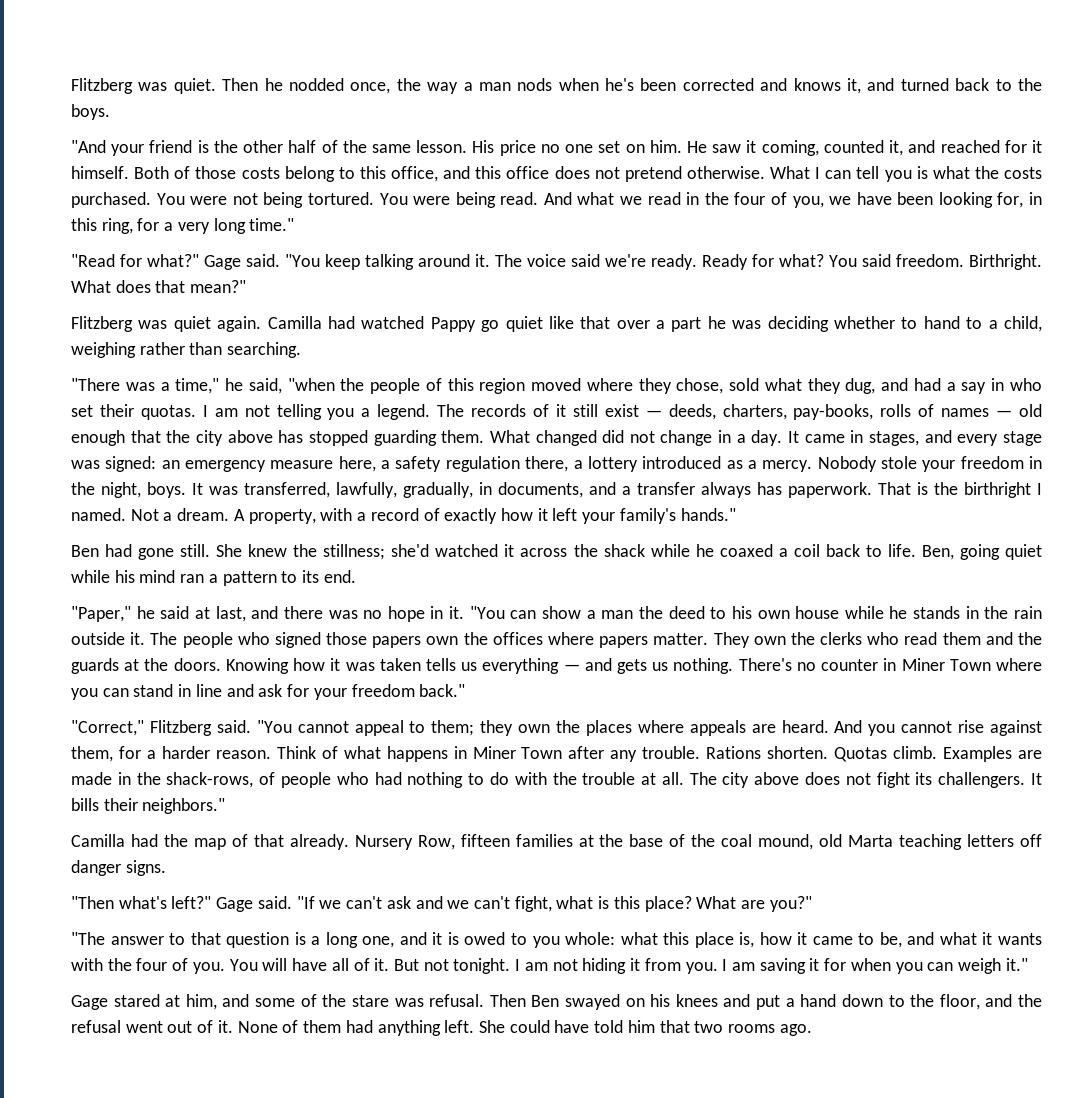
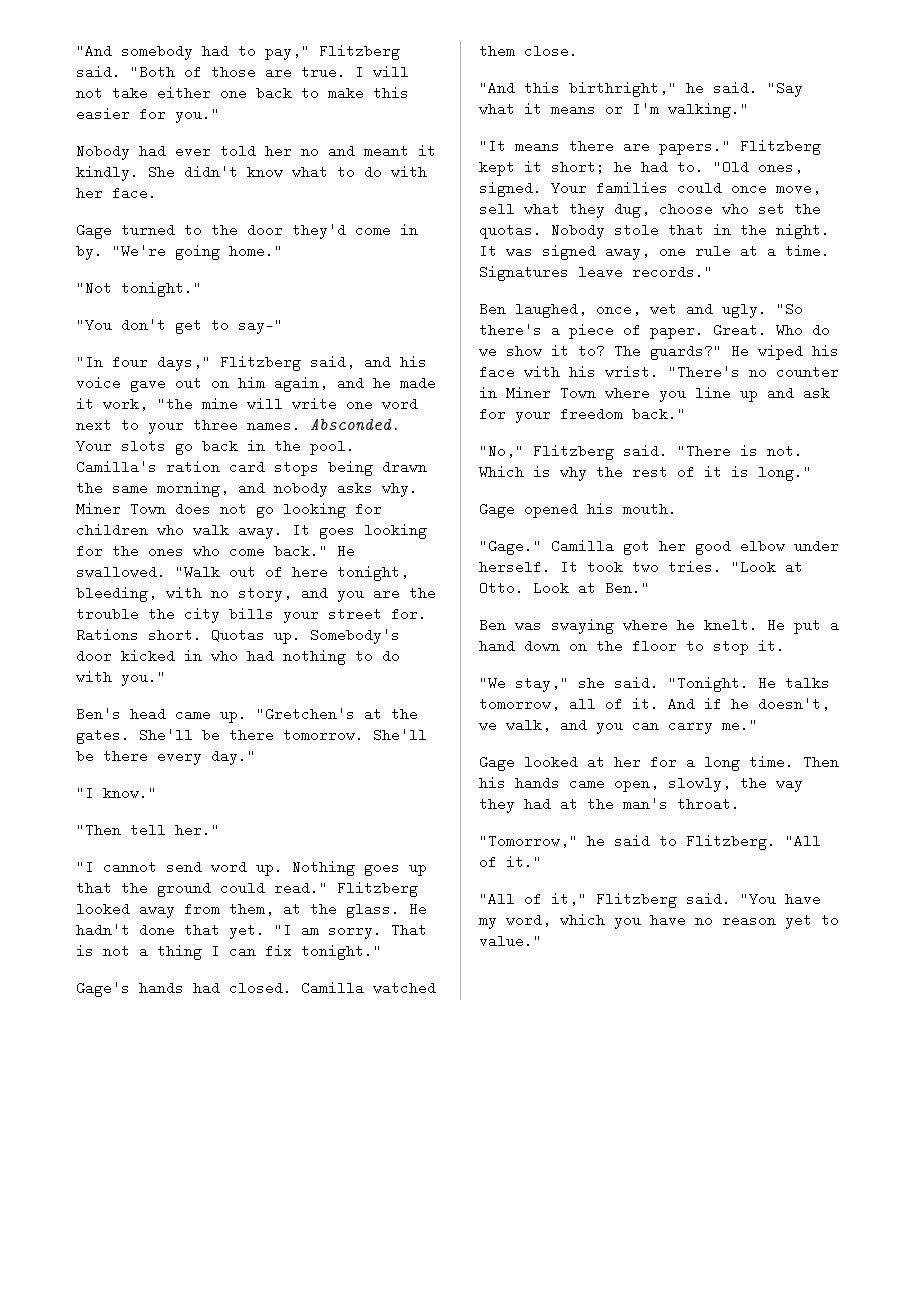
- Flitzberg was quiet. Then he nodded once, the way a man nods when he's been corrected and knows it, and turned back to the boys.
- "And your friend is the other half of the same lesson. His price no one set on him. He saw it coming, counted it, and reached for it himself. Both of those costs belong to this office, and this office does not pretend otherwise. What I can tell you is what the costs purchased. You were not being tortured. You were being read. And what we read in the four of you, we have been looking for, in this ring, for a very long time."
- "Read for what?" Gage said. "You keep talking around it. The voice said we're ready. Ready for what? You said freedom. Birthright. What does that mean?"
- Flitzberg was quiet again. Camilla had watched Pappy go quiet like that over a part he was deciding whether to hand to a child, weighing rather than searching.
- "There was a time," he said, "when the people of this region moved where they chose, sold what they dug, and had a say in who set their quotas. I am not telling you a legend. The records of it still exist — deeds, charters, pay-books, rolls of names — old enough that the city above has stopped guarding them. What changed did not change in a day. It came in stages, and every stage was signed: an emergency measure here, a safety regulation there, a lottery introduced as a mercy. Nobody stole your freedom in the night, boys. It was transferred, lawfully, gradually, in documents, and a transfer always has paperwork. That is the birthright I named. Not a dream. A property, with a record of exactly how it left your family's hands."
- Ben had gone still. She knew the stillness; she'd watched it across the shack while he coaxed a coil back to life. Ben, going quiet while his mind ran a pattern to its end.
- "Paper," he said at last, and there was no hope in it. "You can show a man the deed to his own house while he stands in the rain outside it. The people who signed those papers own the offices where papers matter. They own the clerks who read them and the guards at the doors. Knowing how it was taken tells us everything — and gets us nothing. There's no counter in Miner Town where you can stand in line and ask for your freedom back."
+ "And somebody had to pay," Flitzberg said. "Both of those are true. I will not take either one back to make this easier for you."
+ Nobody had ever told her no and meant it kindly. She didn't know what to do with her face.
+ Gage turned to the door they'd come in by. "We're going home."
+ "Not tonight."
+ "You don't get to say—"
+ "In four days," Flitzberg said, and his voice gave out on him again, and he made it work, "the mine will write one word next to your three names. Absconded. Your slots go back in the pool. Camilla's ration card stops being drawn the same morning, and nobody asks why. Miner Town does not go looking for children who walk away. It goes looking for the ones who come back." He swallowed. "Walk out of here tonight, bleeding, with no story, and you are the trouble the city bills your street for. Rations short. Quotas up. Somebody's door kicked in who had nothing to do with you."
+ Ben's head came up. "Gretchen's at the gates. She'll be there tomorrow. She'll be there every day."
+ "I know."
+ "Then tell her."
+ "I cannot send word up. Nothing goes up that the ground could read." Flitzberg looked away from them, at the glass. He hadn't done that yet. "I am sorry. That is not a thing I can fix tonight."
+ Gage's hands had closed. Camilla watched them close.
+ "And this birthright," he said. "Say what it means or I'm walking."
+ "It means there are papers." Flitzberg kept it short; he had to. "Old ones, signed. Your families could once move, sell what they dug, choose who set the quotas. Nobody stole that in the night. It was signed away, one rule at a time. Signatures leave records."
+ Ben laughed, once, wet and ugly. "So there's a piece of paper. Great. Who do we show it to? The guards?" He wiped his face with his wrist. "There's no counter in Miner Town where you line up and ask for your freedom back."
- "Correct," Flitzberg said. "You cannot appeal to them; they own the places where appeals are heard. And you cannot rise against them, for a harder reason. Think of what happens in Miner Town after any trouble. Rations shorten. Quotas climb. Examples are made in the shack-rows, of people who had nothing to do with the trouble at all. The city above does not fight its challengers. It bills their neighbors."
- Camilla had the map of that already. Nursery Row, fifteen families at the base of the coal mound, old Marta teaching letters off danger signs.
- "Then what's left?" Gage said. "If we can't ask and we can't fight, what is this place? What are you?"
- "The answer to that question is a long one, and it is owed to you whole: what this place is, how it came to be, and what it wants with the four of you. You will have all of it. But not tonight. I am not hiding it from you. I am saving it for when you can weigh it."
- Gage stared at him, and some of the stare was refusal. Then Ben swayed on his knees and put a hand down to the floor, and the refusal went out of it. None of them had anything left. She could have told him that two rooms ago.
+ "No," Flitzberg said. "There is not. Which is why the rest of it is long."
+ Gage opened his mouth.
+ "Gage." Camilla got her good elbow under herself. It took two tries. "Look at Otto. Look at Ben."
+ Ben was swaying where he knelt. He put a hand down on the floor to stop it.
+ "We stay," she said. "Tonight. He talks tomorrow, all of it. And if he doesn't, we walk, and you can carry me."
+ Gage looked at her for a long time. Then his hands came open, slowly, the way they had at the man's throat.
+ "Tomorrow," he said to Flitzberg. "All of it."
+ "All of it," Flitzberg said. "You have my word, which you have no reason yet to value."

